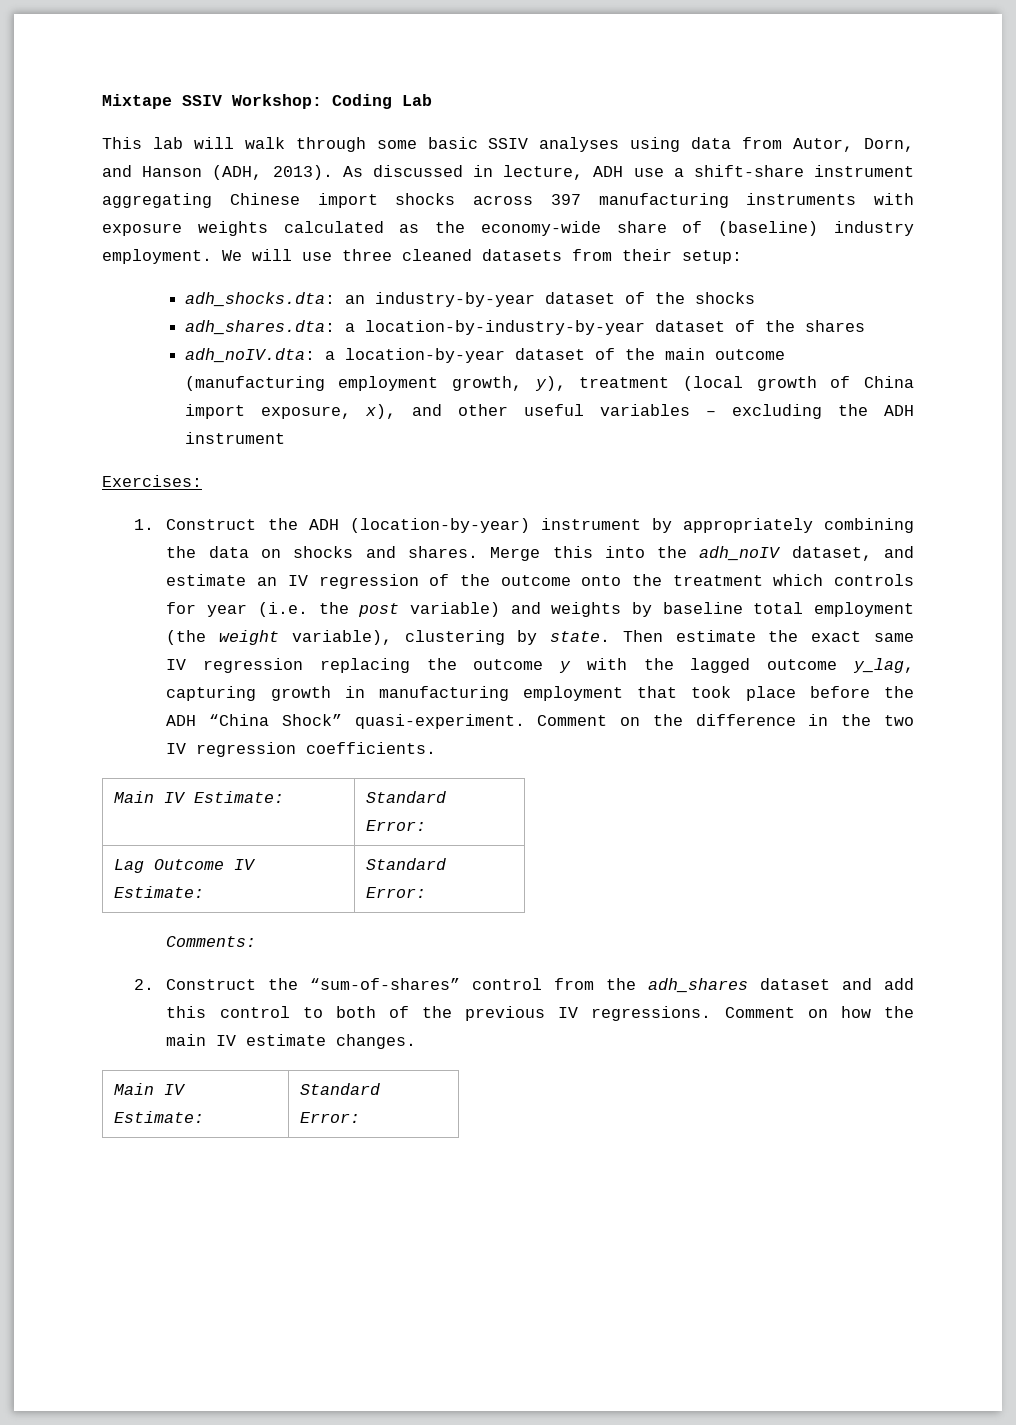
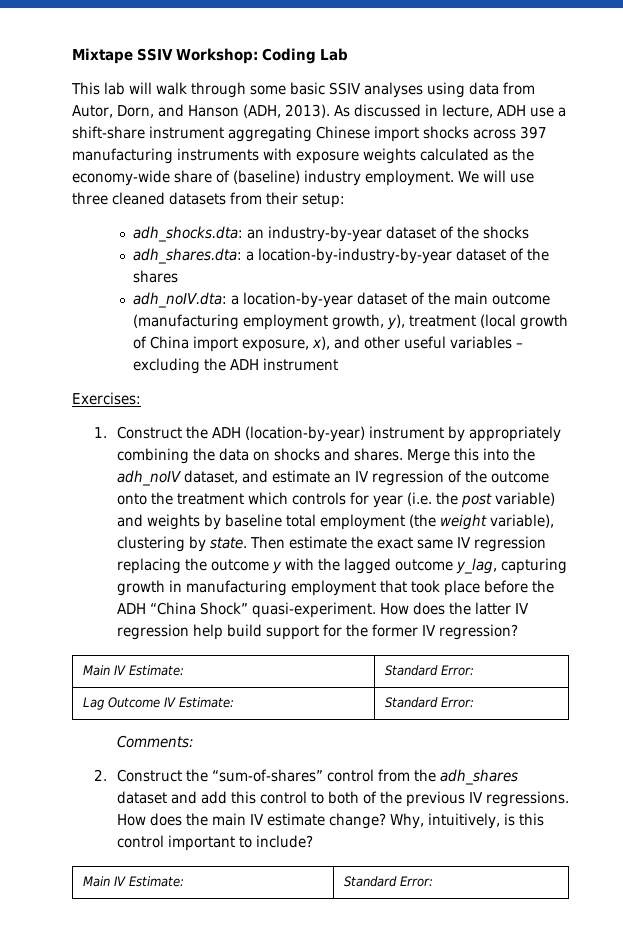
- Comment on the difference in the two IV regression coefficients.
+ How does the latter IV regression help build support for the former IV regression?
- Comment on how the main IV estimate changes.
+ How does the main IV estimate change? Why, intuitively, is this control important to include?

